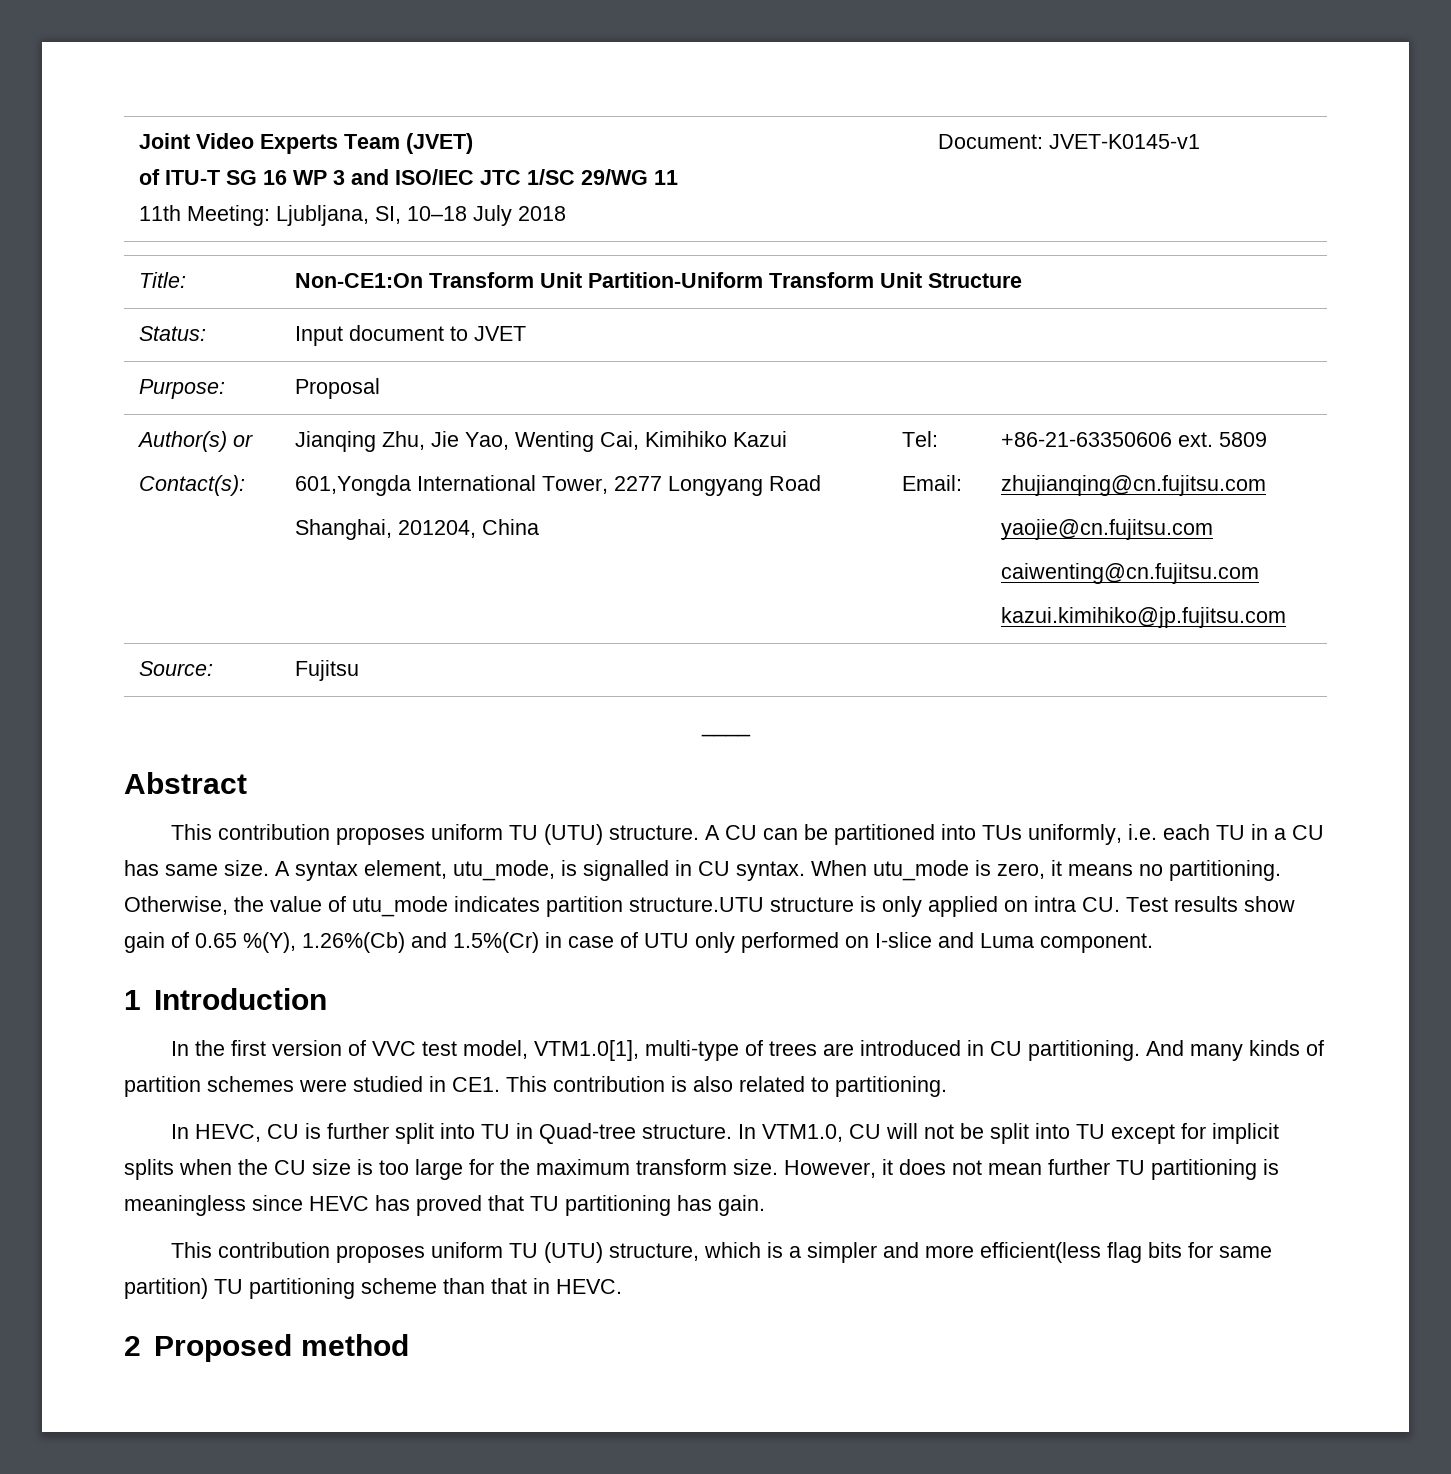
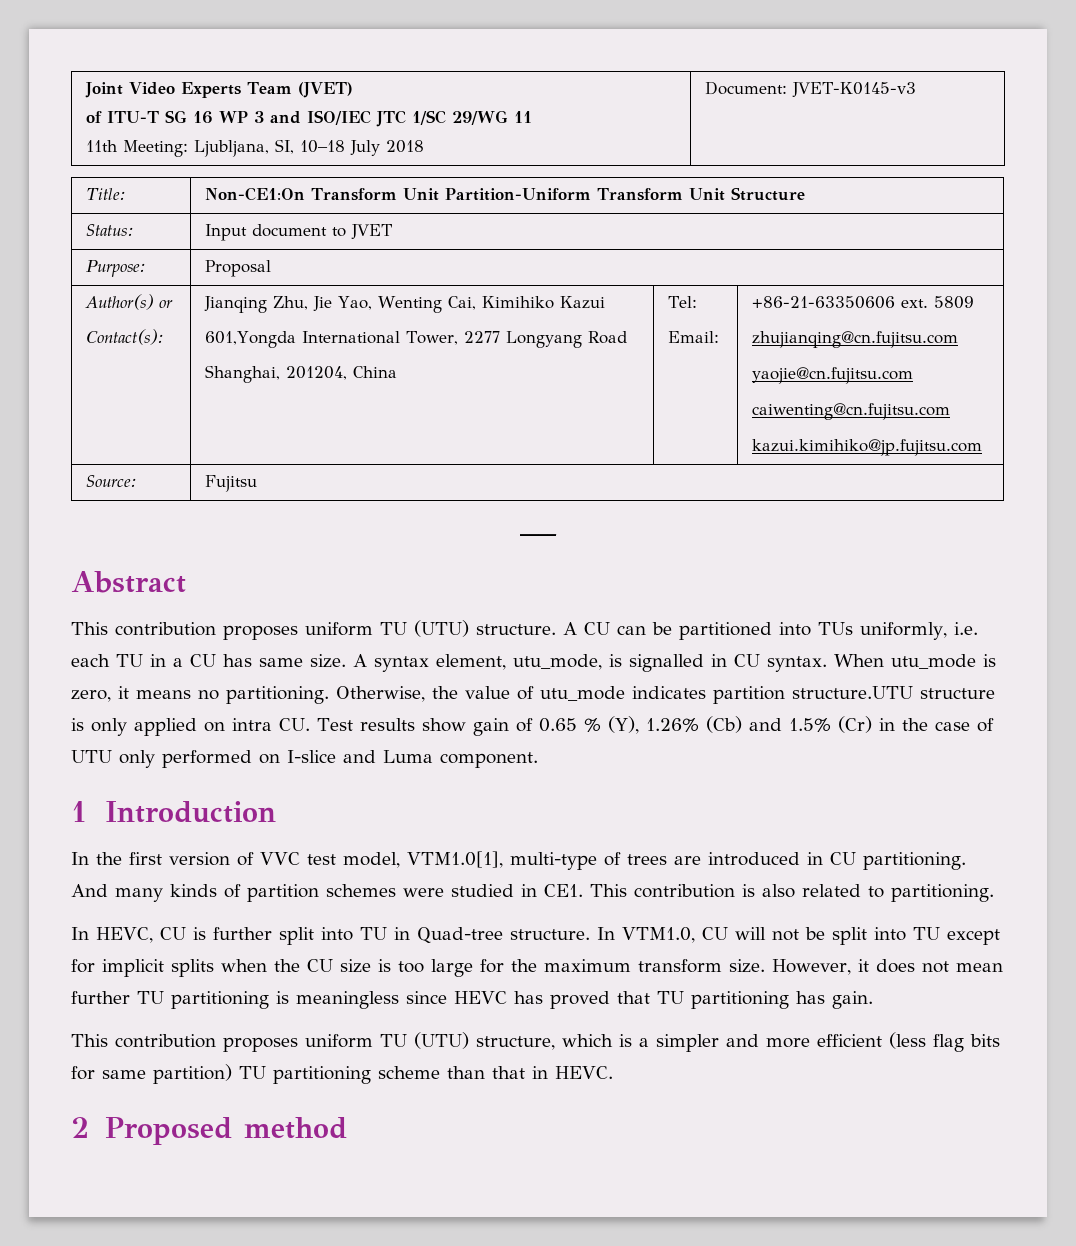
  Joint Video Experts Team (JVET)
  of ITU-T SG 16 WP 3 and ISO/IEC JTC 1/SC 29/WG 11
- 11th Meeting: Ljubljana, SI, 10–18 July 2018 | Document: JVET-K0145-v1
+ 11th Meeting: Ljubljana, SI, 10–18 July 2018 | Document: JVET-K0145-v3
- Otherwise, the value of utu_mode indicates partition structure.UTU structure is only applied on intra CU. Test results show gain of 0.65 %(Y), 1.26%(Cb) and 1.5%(Cr) in case of UTU only performed on I-slice and Luma component.
+ Otherwise, the value of utu_mode indicates partition structure.UTU structure is only applied on intra CU. Test results show gain of 0.65 % (Y), 1.26% (Cb) and 1.5% (Cr) in the case of UTU only performed on I-slice and Luma component.
- This contribution proposes uniform TU (UTU) structure, which is a simpler and more efficient(less flag bits for same partition) TU partitioning scheme than that in HEVC.
+ This contribution proposes uniform TU (UTU) structure, which is a simpler and more efficient (less flag bits for same partition) TU partitioning scheme than that in HEVC.

